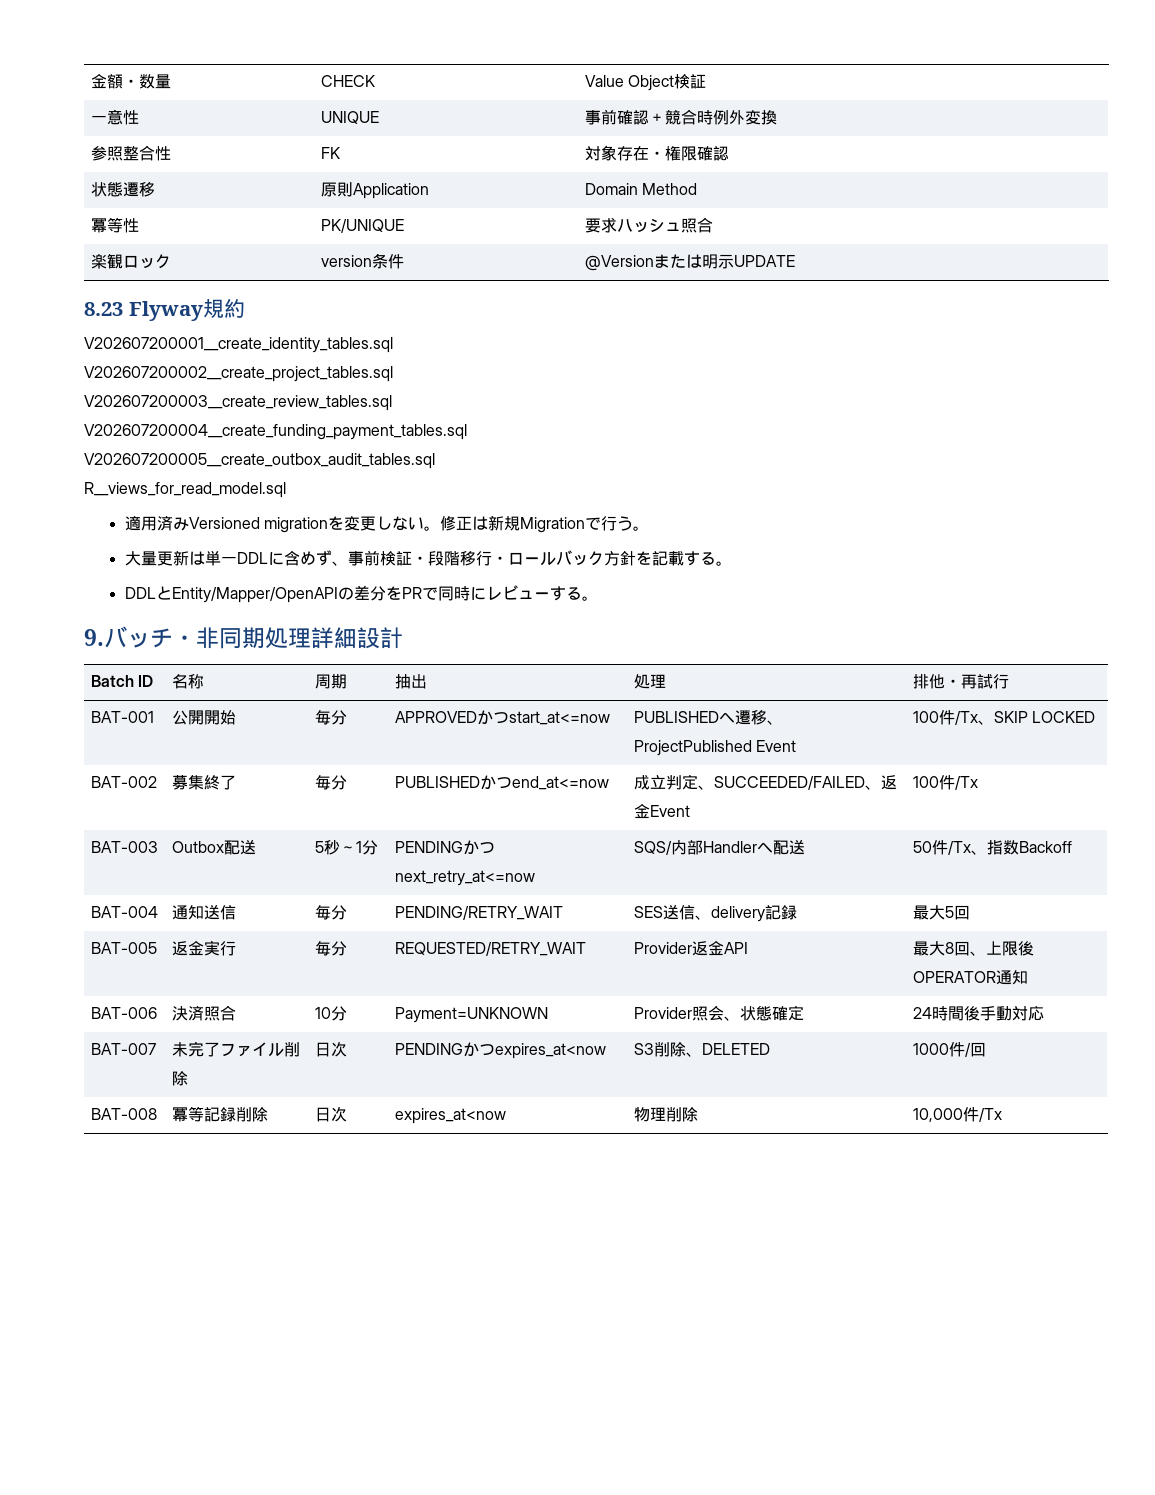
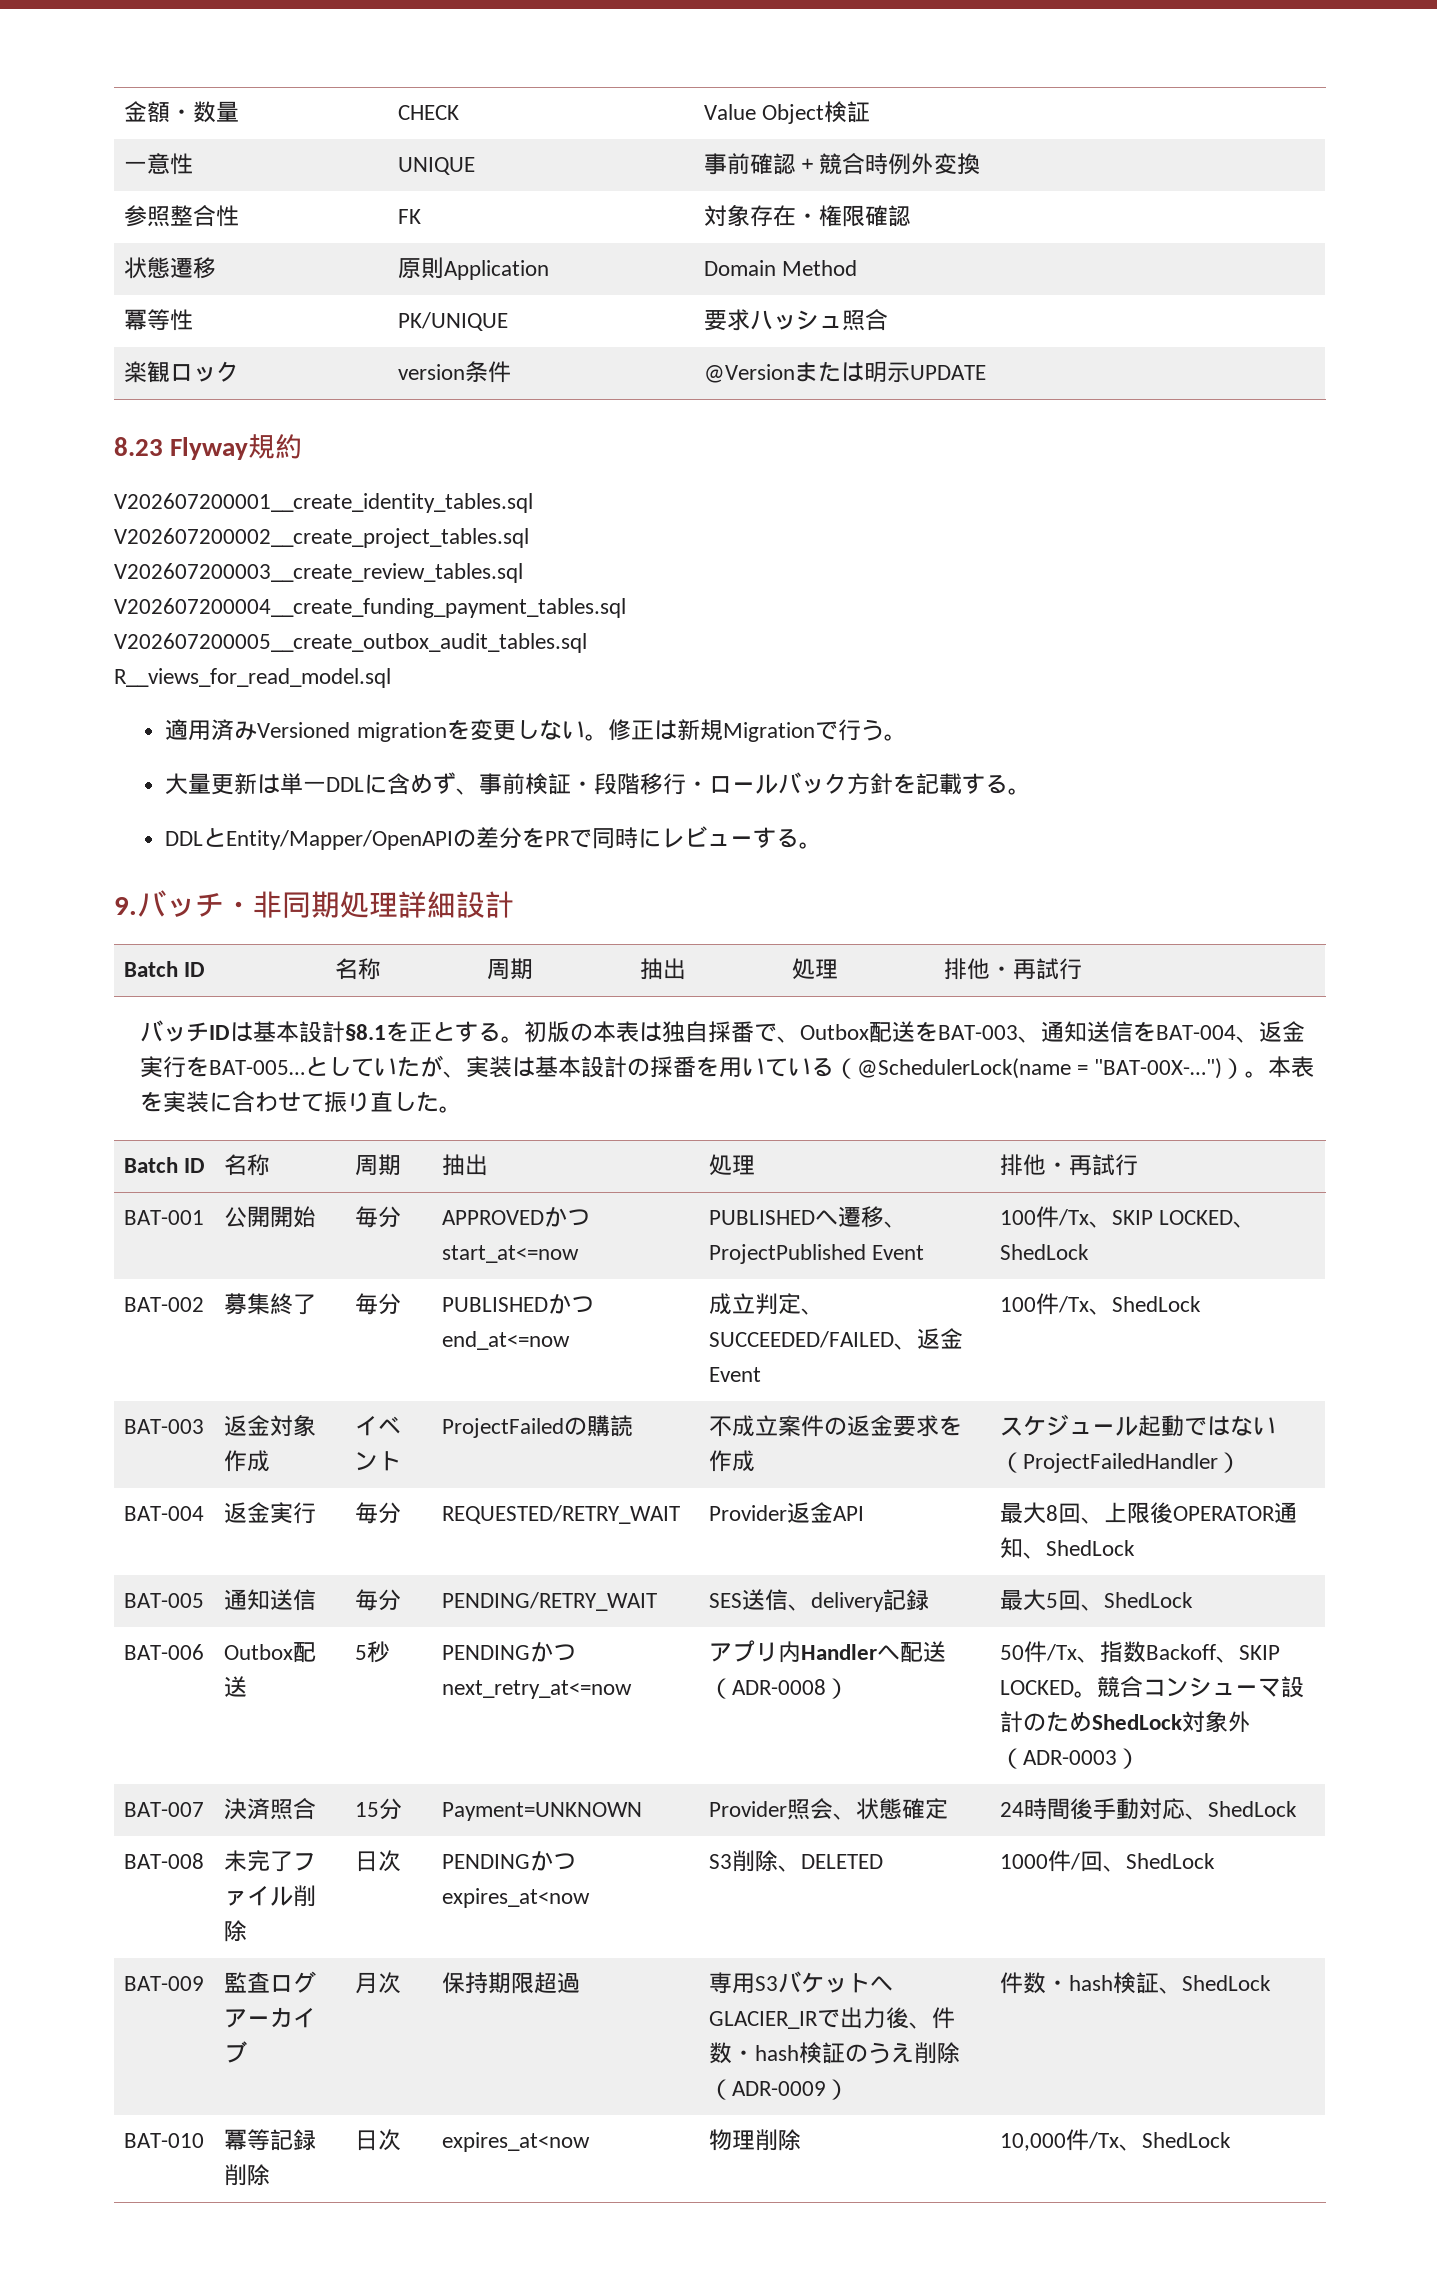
+ バッチIDは基本設計§8.1を正とする。初版の本表は独自採番で、Outbox配送をBAT-003、通知送信をBAT-004、返金実行をBAT-005…としていたが、実装は基本設計の採番を用いている（@SchedulerLock(name = "BAT-00X-…")）。本表を実装に合わせて振り直した。
+ Batch ID | 名称 | 周期 | 抽出 | 処理 | 排他・再試行
- BAT-001 | 公開開始 | 毎分 | APPROVEDかつstart_at<=now | PUBLISHEDへ遷移、ProjectPublished Event | 100件/Tx、SKIP LOCKED
+ BAT-001 | 公開開始 | 毎分 | APPROVEDかつstart_at<=now | PUBLISHEDへ遷移、ProjectPublished Event | 100件/Tx、SKIP LOCKED、ShedLock
- BAT-002 | 募集終了 | 毎分 | PUBLISHEDかつend_at<=now | 成立判定、SUCCEEDED/FAILED、返金Event | 100件/Tx
+ BAT-002 | 募集終了 | 毎分 | PUBLISHEDかつend_at<=now | 成立判定、SUCCEEDED/FAILED、返金Event | 100件/Tx、ShedLock
- BAT-003 | Outbox配送 | 5秒～1分 | PENDINGかつnext_retry_at<=now | SQS/内部Handlerへ配送 | 50件/Tx、指数Backoff
- BAT-004 | 通知送信 | 毎分 | PENDING/RETRY_WAIT | SES送信、delivery記録 | 最大5回
- BAT-005 | 返金実行 | 毎分 | REQUESTED/RETRY_WAIT | Provider返金API | 最大8回、上限後OPERATOR通知
- BAT-006 | 決済照合 | 10分 | Payment=UNKNOWN | Provider照会、状態確定 | 24時間後手動対応
- BAT-007 | 未完了ファイル削除 | 日次 | PENDINGかつexpires_at<now | S3削除、DELETED | 1000件/回
- BAT-008 | 冪等記録削除 | 日次 | expires_at<now | 物理削除 | 10,000件/Tx
+ BAT-003 | 返金対象作成 | イベント | ProjectFailedの購読 | 不成立案件の返金要求を作成 | スケジュール起動ではない（ProjectFailedHandler）
+ BAT-004 | 返金実行 | 毎分 | REQUESTED/RETRY_WAIT | Provider返金API | 最大8回、上限後OPERATOR通知、ShedLock
+ BAT-005 | 通知送信 | 毎分 | PENDING/RETRY_WAIT | SES送信、delivery記録 | 最大5回、ShedLock
+ BAT-006 | Outbox配送 | 5秒 | PENDINGかつnext_retry_at<=now | アプリ内Handlerへ配送（ADR-0008） | 50件/Tx、指数Backoff、SKIP LOCKED。競合コンシューマ設計のためShedLock対象外（ADR-0003）
+ BAT-007 | 決済照合 | 15分 | Payment=UNKNOWN | Provider照会、状態確定 | 24時間後手動対応、ShedLock
+ BAT-008 | 未完了ファイル削除 | 日次 | PENDINGかつexpires_at<now | S3削除、DELETED | 1000件/回、ShedLock
+ BAT-009 | 監査ログアーカイブ | 月次 | 保持期限超過 | 専用S3バケットへGLACIER_IRで出力後、件数・hash検証のうえ削除（ADR-0009） | 件数・hash検証、ShedLock
+ BAT-010 | 冪等記録削除 | 日次 | expires_at<now | 物理削除 | 10,000件/Tx、ShedLock

